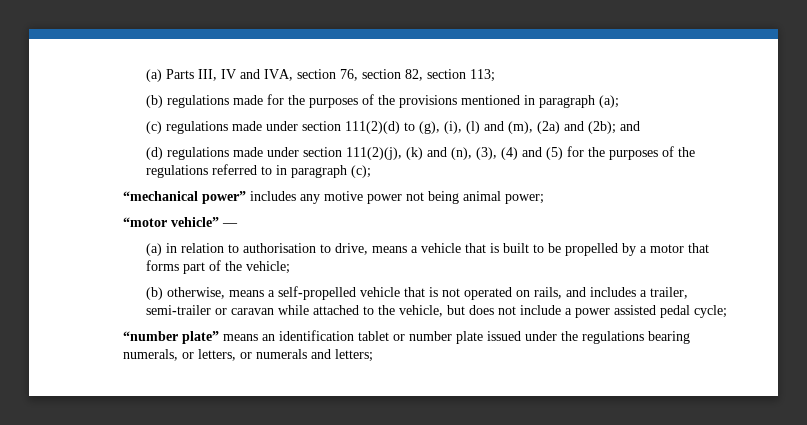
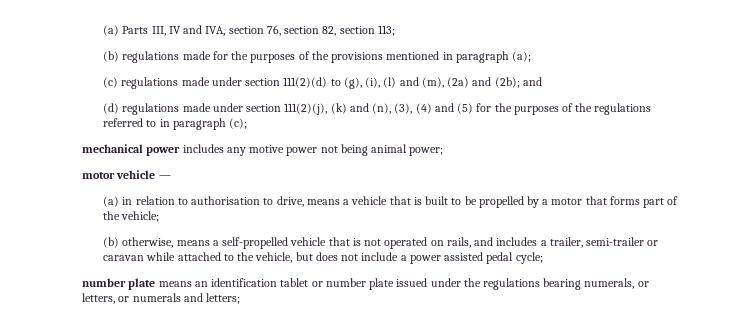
- “mechanical power” includes any motive power not being animal power;
+ mechanical power includes any motive power not being animal power;
- “motor vehicle” —
+ motor vehicle —
- “number plate” means an identification tablet or number plate issued under the regulations bearing numerals, or letters, or numerals and letters;
+ number plate means an identification tablet or number plate issued under the regulations bearing numerals, or letters, or numerals and letters;

